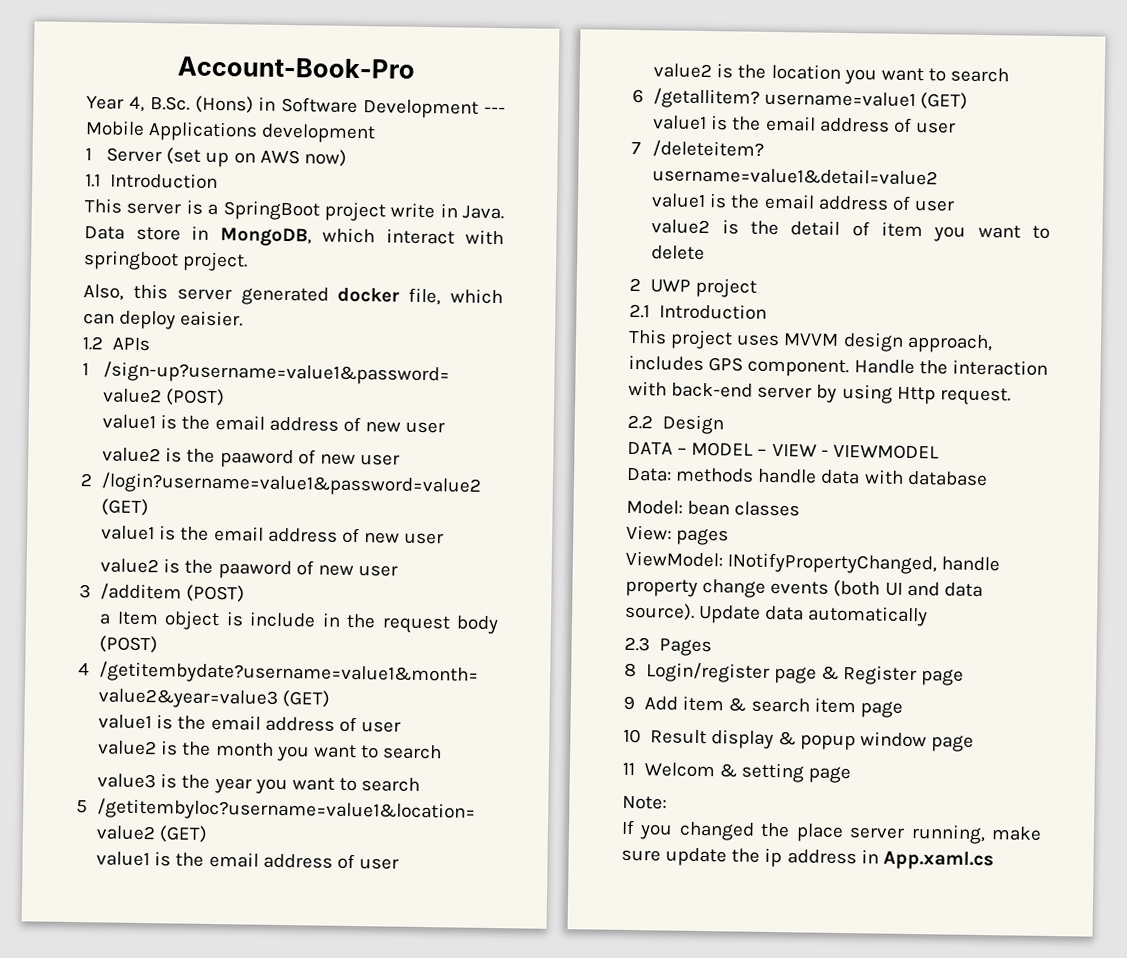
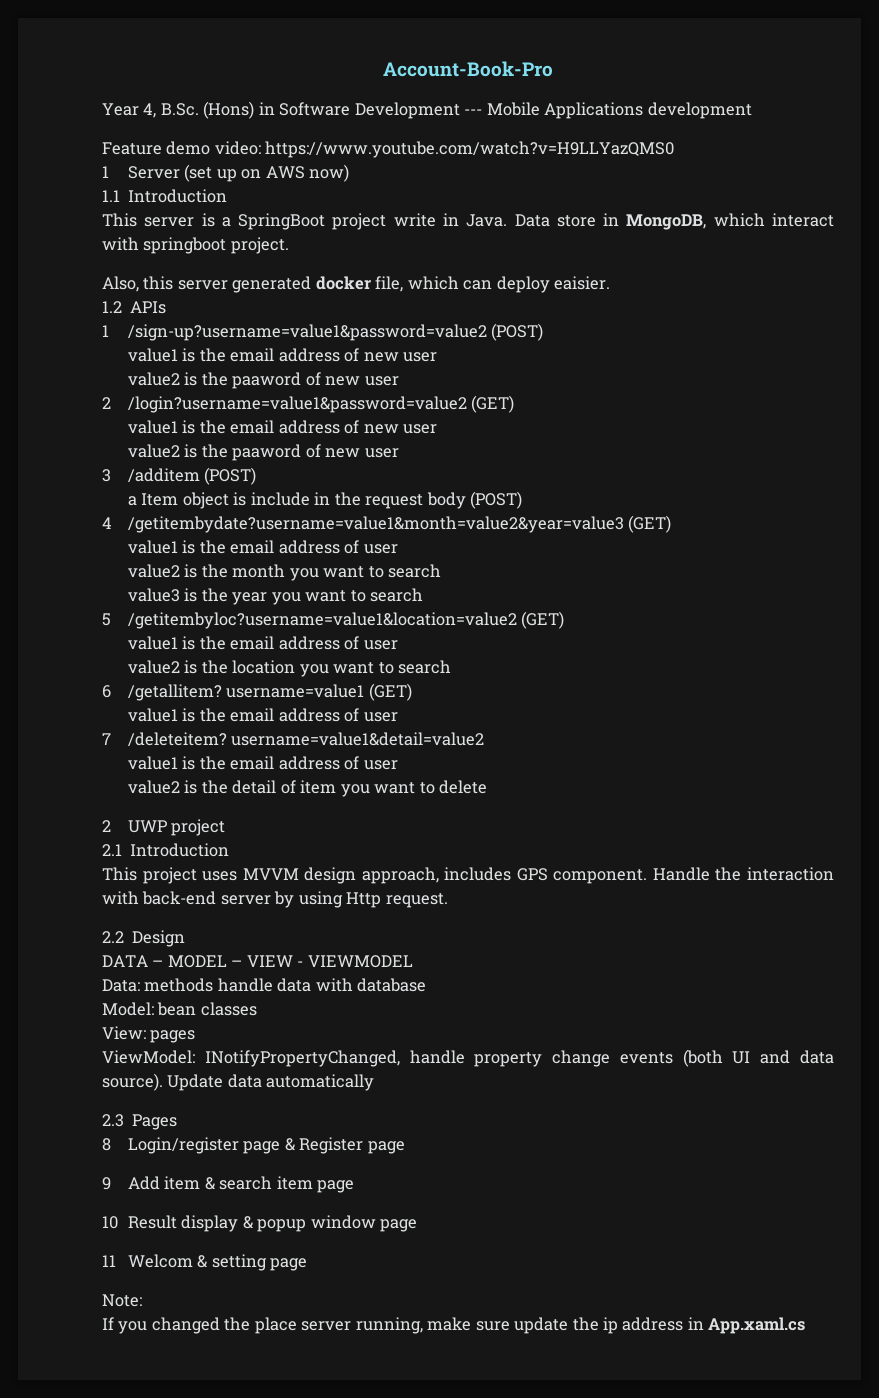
+ Feature demo video: https://www.youtube.com/watch?v=H9LLYazQMS0

